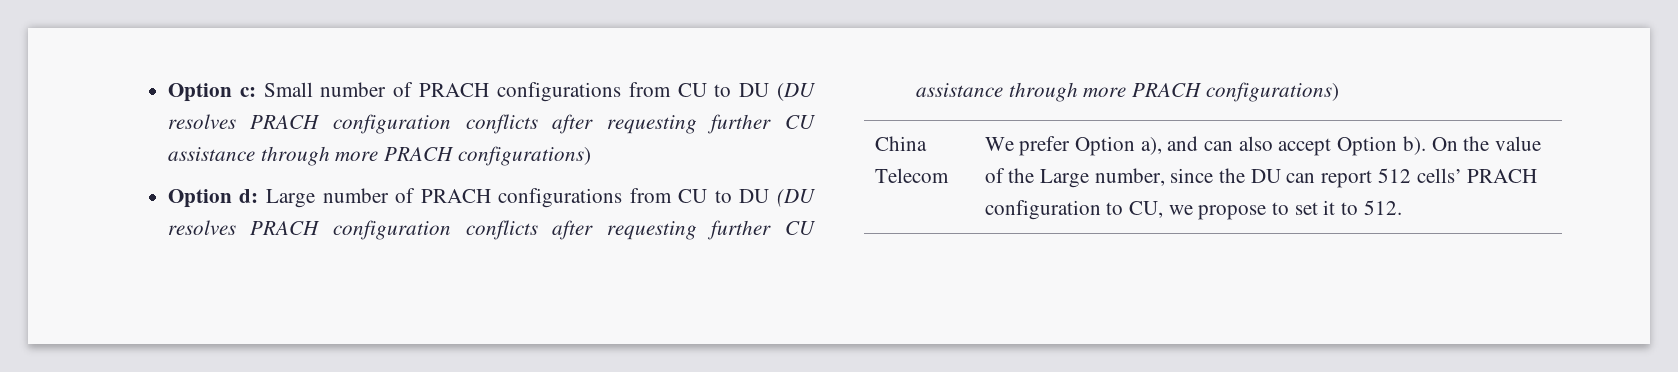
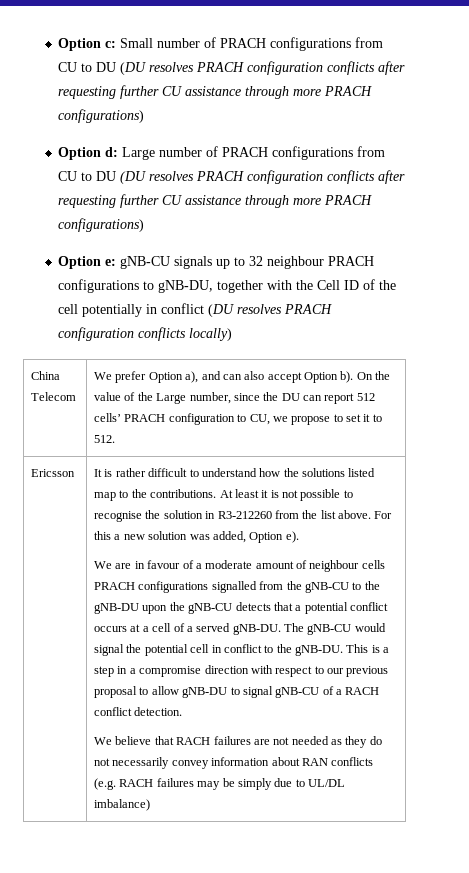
+ Option e: gNB-CU signals up to 32 neighbour PRACH configurations to gNB-DU, together with the Cell ID of the cell potentially in conflict (DU resolves PRACH configuration conflicts locally)
+ Ericsson | It is rather difficult to understand how the solutions listed map to the contributions. At least it is not possible to recognise the solution in R3-212260 from the list above. For this a new solution was added, Option e).
+ We are in favour of a moderate amount of neighbour cells PRACH configurations signalled from the gNB-CU to the gNB-DU upon the gNB-CU detects that a potential conflict occurs at a cell of a served gNB-DU. The gNB-CU would signal the potential cell in conflict to the gNB-DU. This is a step in a compromise direction with respect to our previous proposal to allow gNB-DU to signal gNB-CU of a RACH conflict detection.
+ We believe that RACH failures are not needed as they do not necessarily convey information about RAN conflicts (e.g. RACH failures may be simply due to UL/DL imbalance)

